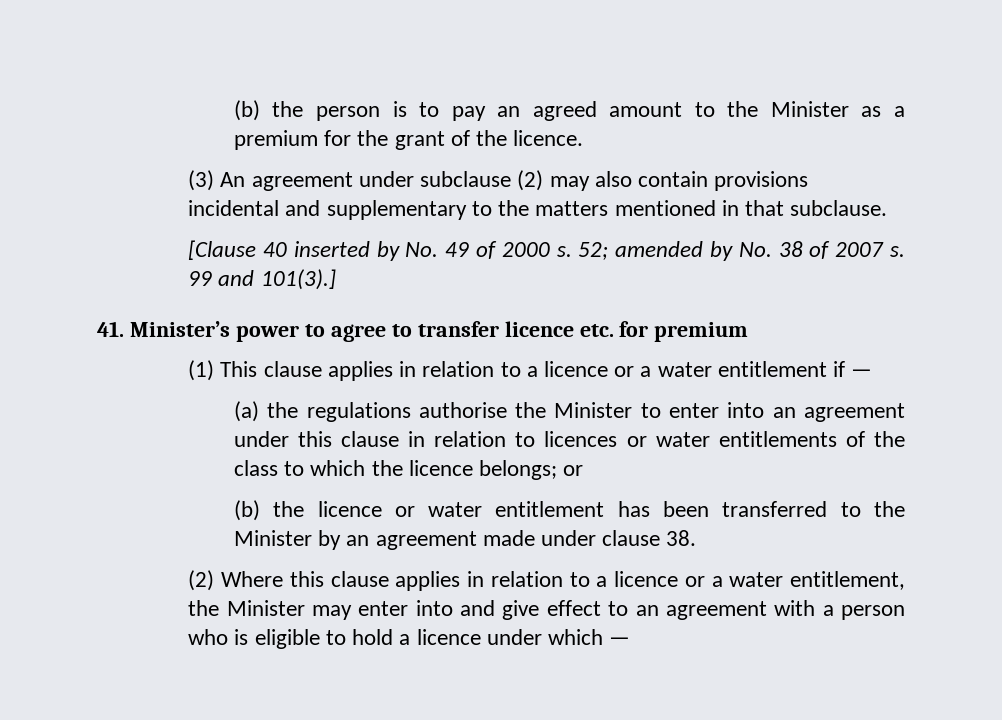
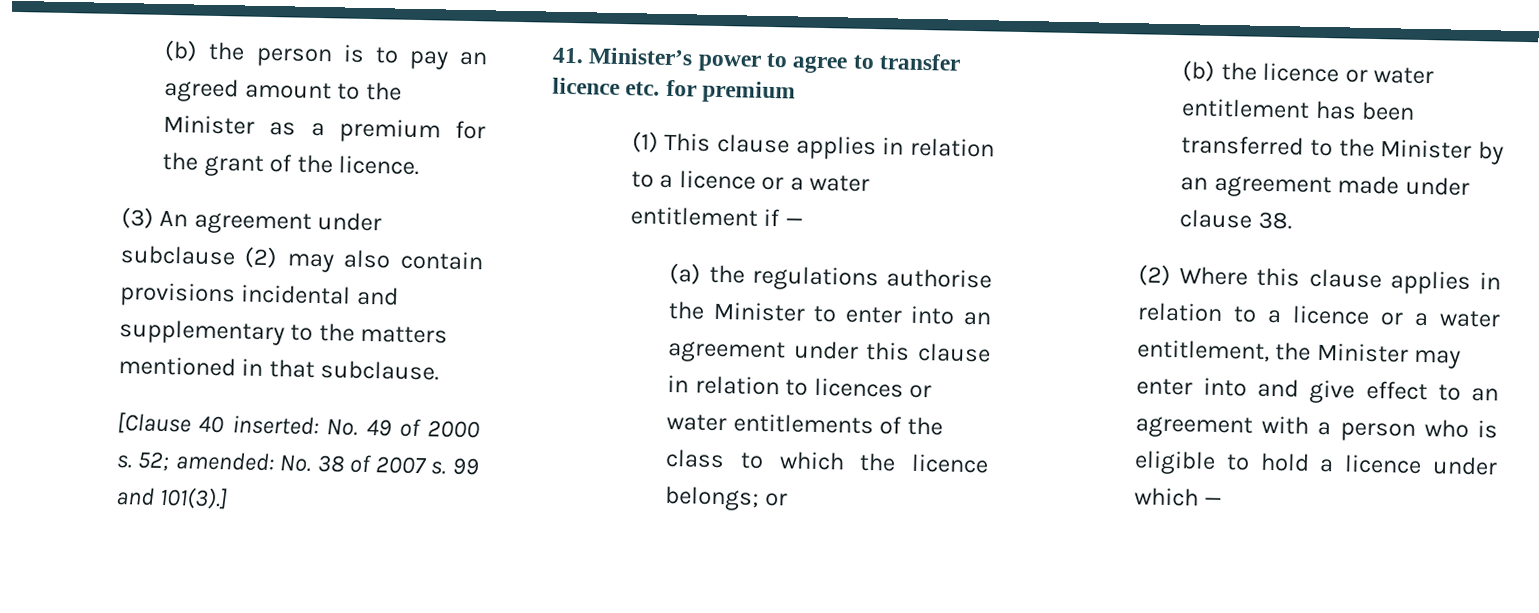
- [Clause 40 inserted by No. 49 of 2000 s.
+ [Clause 40 inserted: No. 49 of 2000 s.
- 52; amended by No. 38 of 2007 s.
+ 52; amended: No. 38 of 2007 s.

